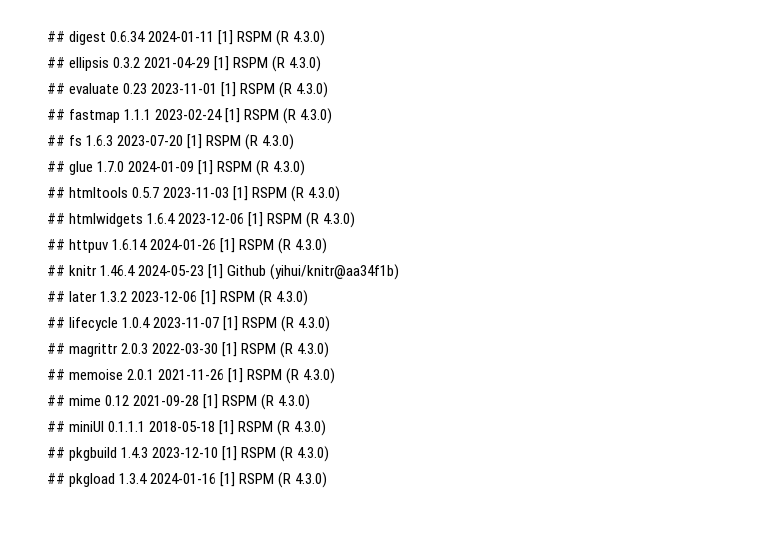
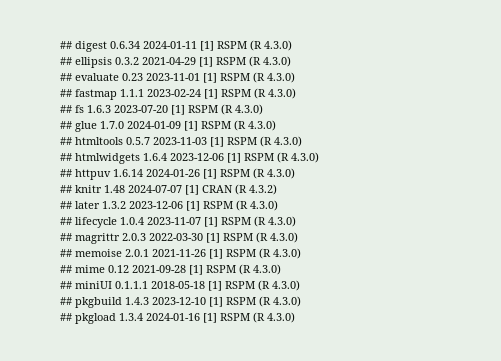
- ## knitr 1.46.4 2024-05-23 [1] Github (yihui/knitr@aa34f1b)
+ ## knitr 1.48 2024-07-07 [1] CRAN (R 4.3.2)

